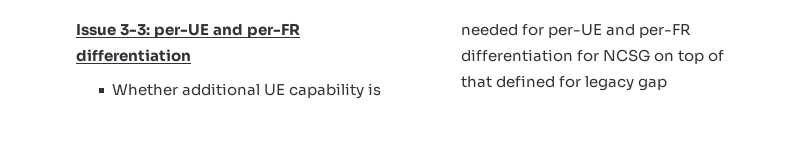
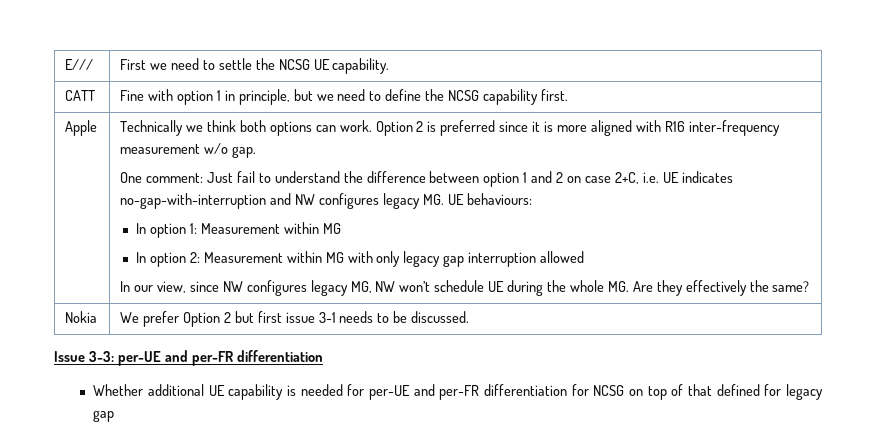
+ E/// | First we need to settle the NCSG UE capability.
+ CATT | Fine with option 1 in principle, but we need to define the NCSG capability first.
+ Apple | Technically we think both options can work. Option 2 is preferred since it is more aligned with R16 inter-frequency measurement w/o gap.
+ One comment: Just fail to understand the difference between option 1 and 2 on case 2+C, i.e. UE indicates no-gap-with-interruption and NW configures legacy MG. UE behaviours:
+ In option 1: Measurement within MG
+ In option 2: Measurement within MG with only legacy gap interruption allowed
+ In our view, since NW configures legacy MG, NW won’t schedule UE during the whole MG. Are they effectively the same?
+ Nokia | We prefer Option 2 but first issue 3-1 needs to be discussed.

